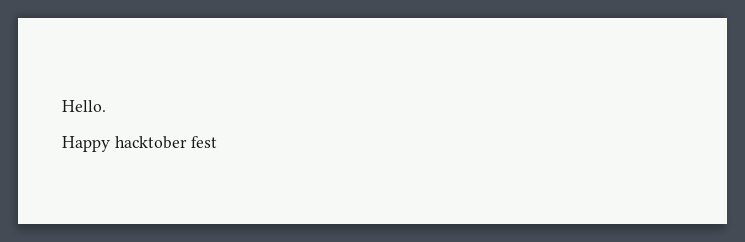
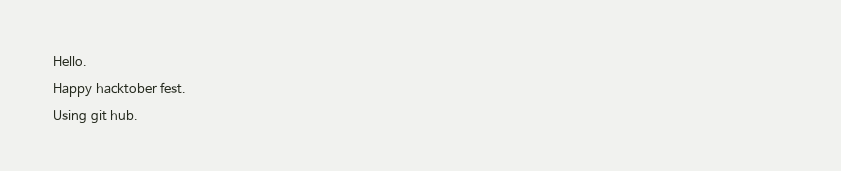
- Happy hacktober fest
+ Happy hacktober fest.
+ Using git hub.

